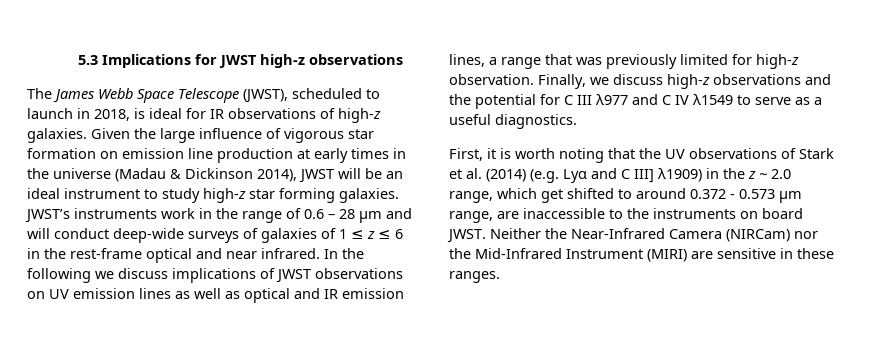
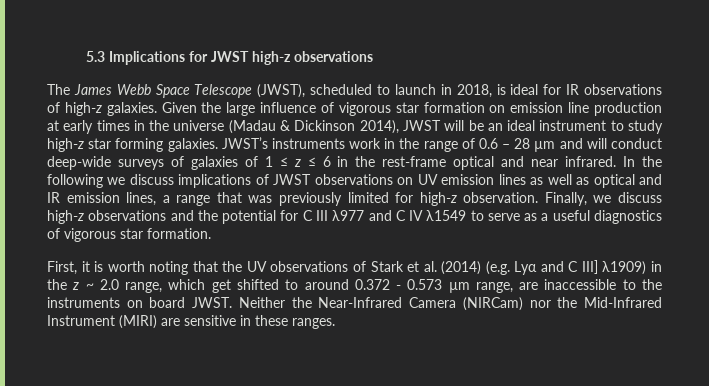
- Finally, we discuss high-z observations and the potential for C III λ977 and C IV λ1549 to serve as a useful diagnostics.
+ Finally, we discuss high-z observations and the potential for C III λ977 and C IV λ1549 to serve as a useful diagnostics of vigorous star formation.

